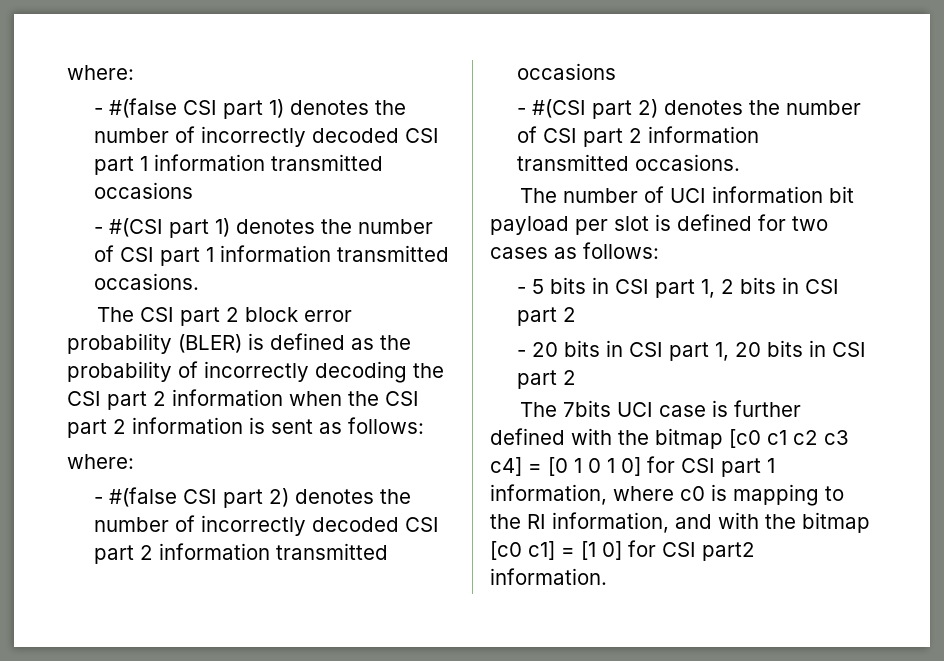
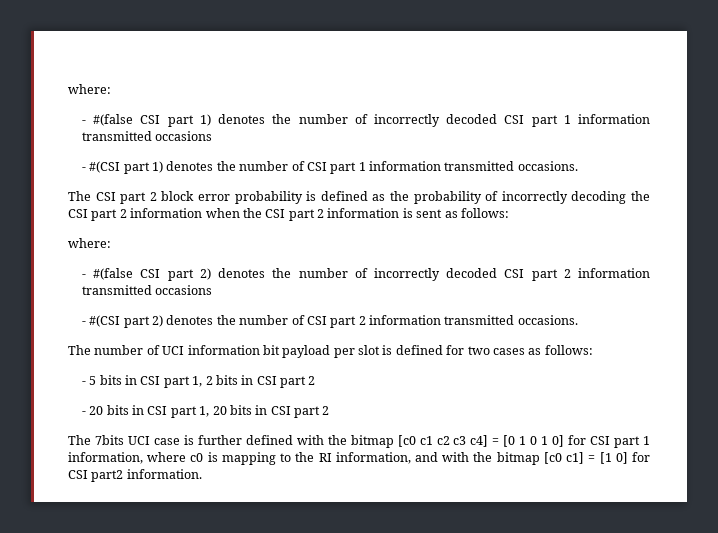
- The CSI part 2 block error probability (BLER) is defined as the probability of incorrectly decoding the CSI part 2 information when the CSI part 2 information is sent as follows:
+ The CSI part 2 block error probability is defined as the probability of incorrectly decoding the CSI part 2 information when the CSI part 2 information is sent as follows:

